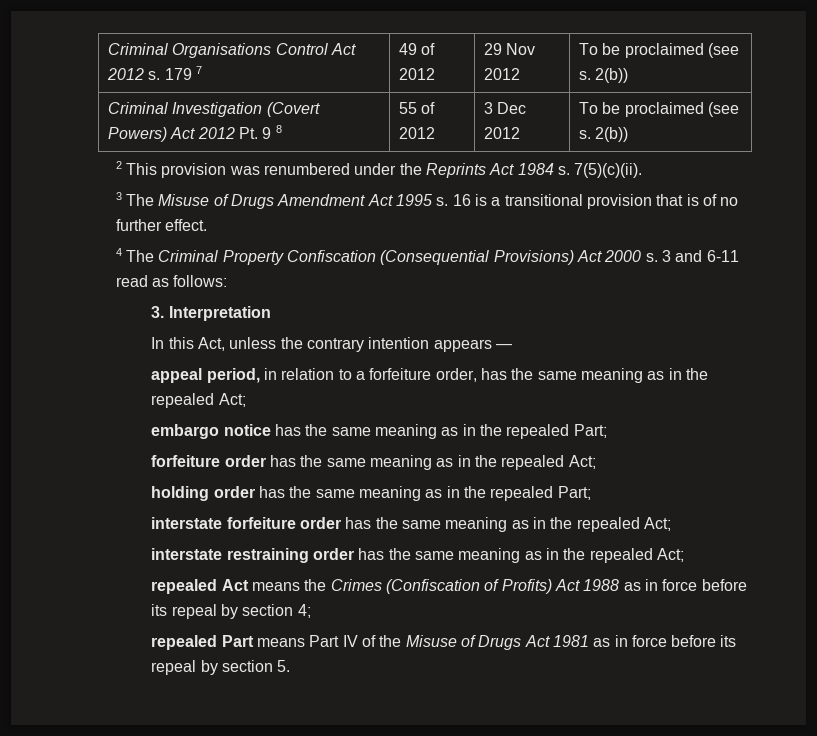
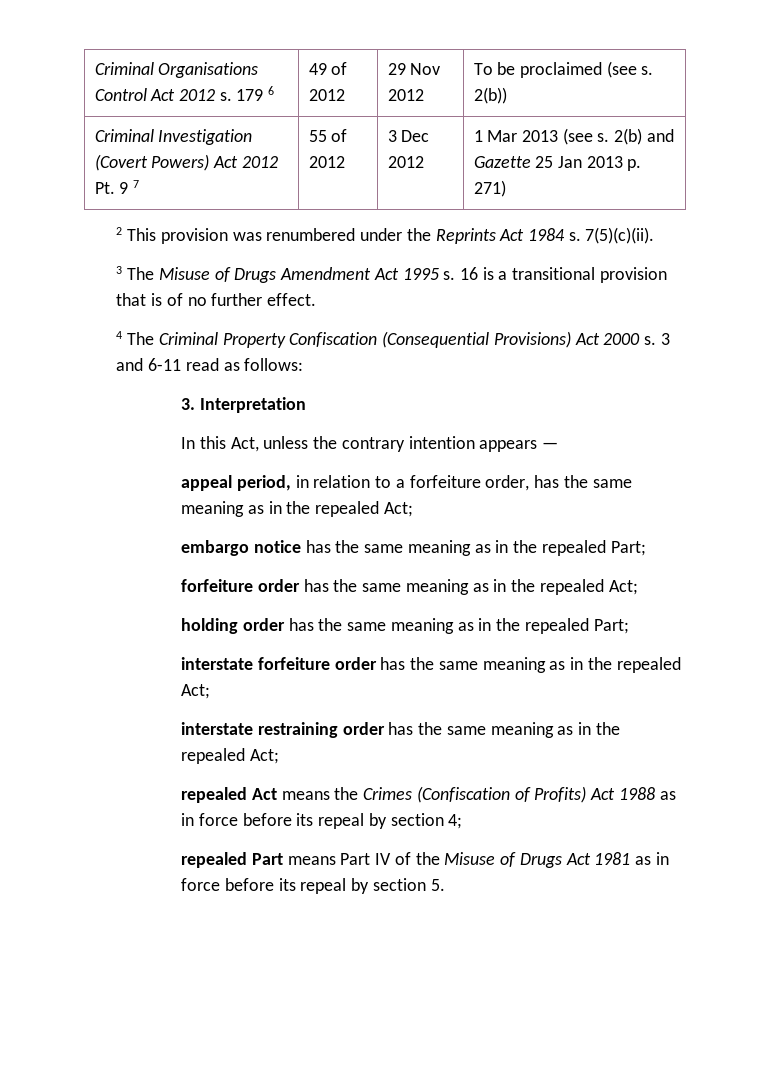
- Criminal Organisations Control Act 2012 s. 179 7 | 49 of 2012 | 29 Nov 2012 | To be proclaimed (see s. 2(b))
+ Criminal Organisations Control Act 2012 s. 179 6 | 49 of 2012 | 29 Nov 2012 | To be proclaimed (see s. 2(b))
- Criminal Investigation (Covert Powers) Act 2012 Pt. 9 8 | 55 of 2012 | 3 Dec 2012 | To be proclaimed (see s. 2(b))
+ Criminal Investigation (Covert Powers) Act 2012 Pt. 9 7 | 55 of 2012 | 3 Dec 2012 | 1 Mar 2013 (see s. 2(b) and Gazette 25 Jan 2013 p. 271)

